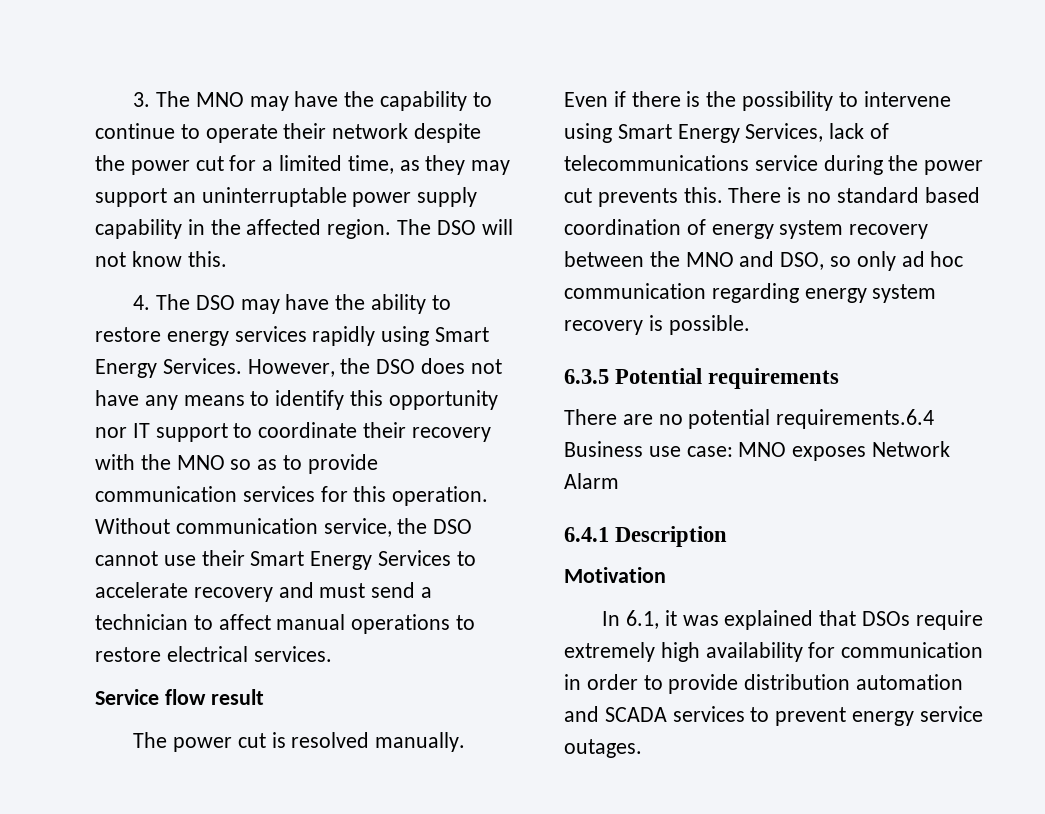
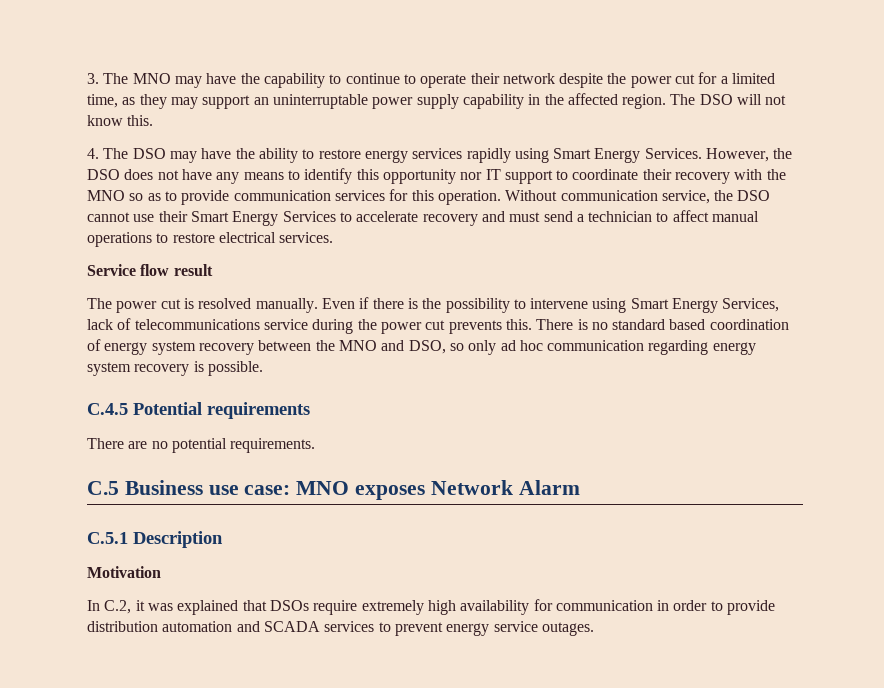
- 6.3.5 Potential requirements
+ C.4.5 Potential requirements
- There are no potential requirements.6.4 Business use case: MNO exposes Network Alarm
+ There are no potential requirements.
+ C.5 Business use case: MNO exposes Network Alarm
- 6.4.1 Description
+ C.5.1 Description
- In 6.1, it was explained that DSOs require extremely high availability for communication in order to provide distribution automation and SCADA services to prevent energy service outages.
+ In C.2, it was explained that DSOs require extremely high availability for communication in order to provide distribution automation and SCADA services to prevent energy service outages.

